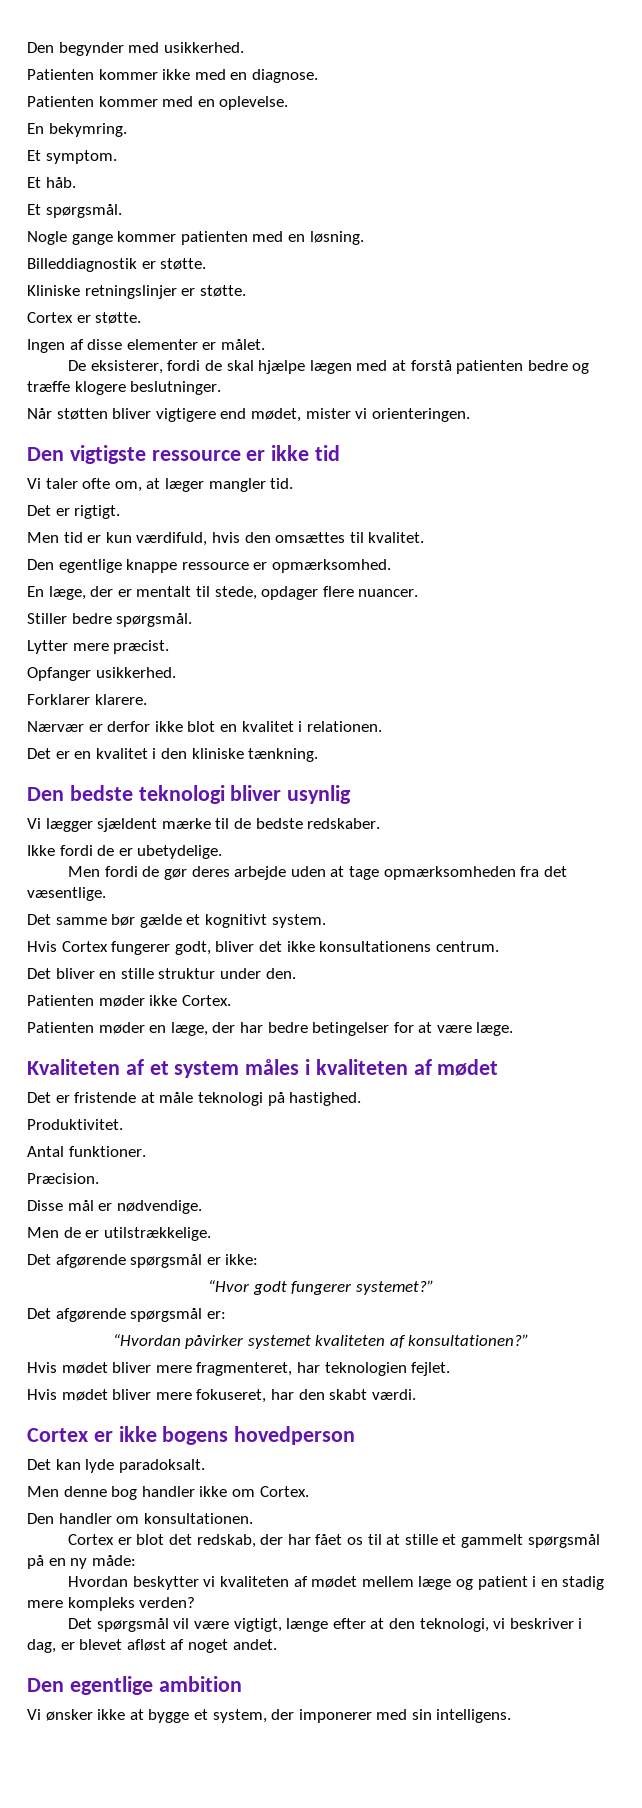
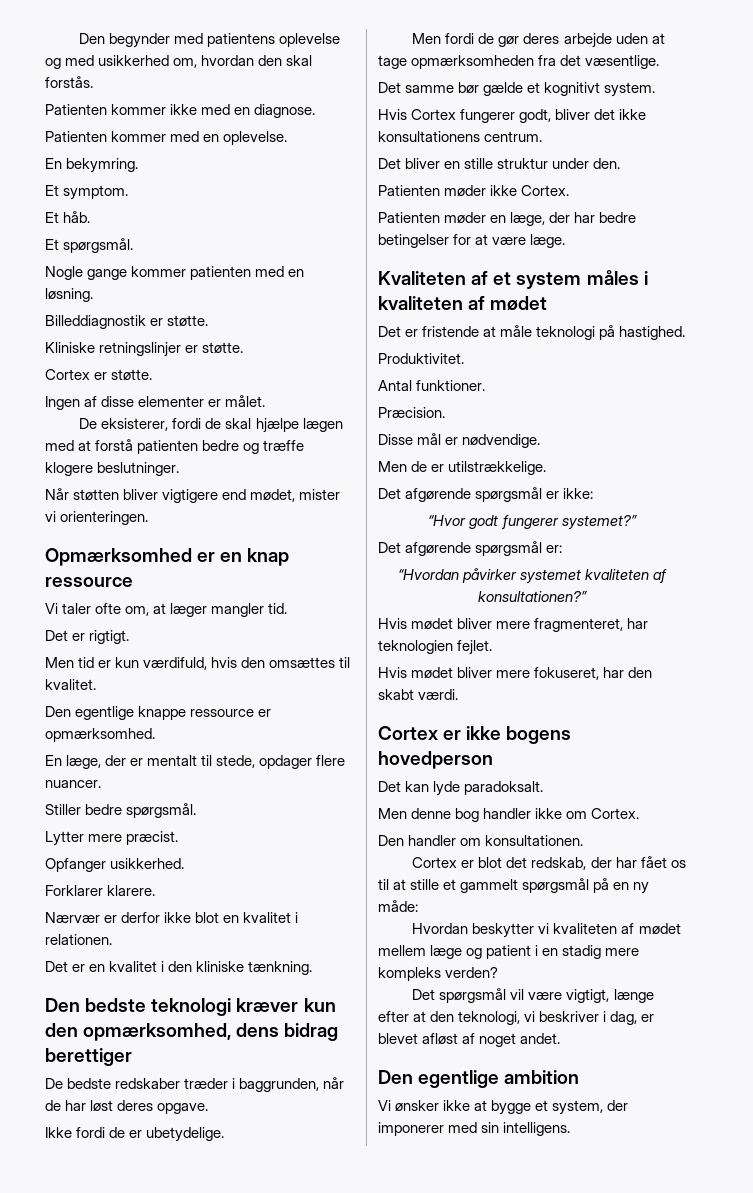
- Den begynder med usikkerhed.
+ Den begynder med patientens oplevelse og med usikkerhed om, hvordan den skal forstås.
- Den vigtigste ressource er ikke tid
+ Opmærksomhed er en knap ressource
- Den bedste teknologi bliver usynlig
- Vi lægger sjældent mærke til de bedste redskaber.
+ Den bedste teknologi kræver kun den opmærksomhed, dens bidrag berettiger
+ De bedste redskaber træder i baggrunden, når de har løst deres opgave.

